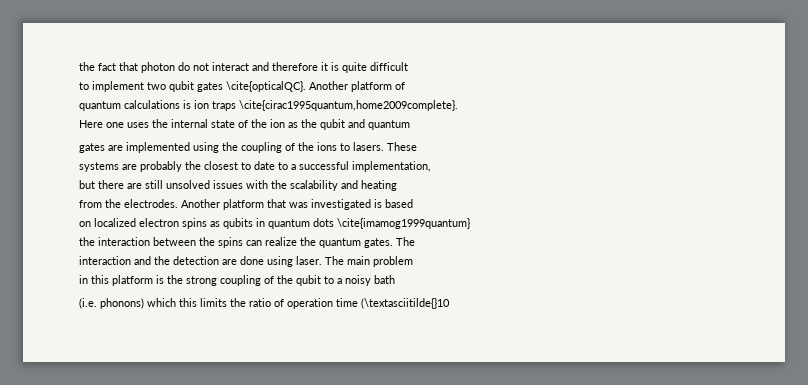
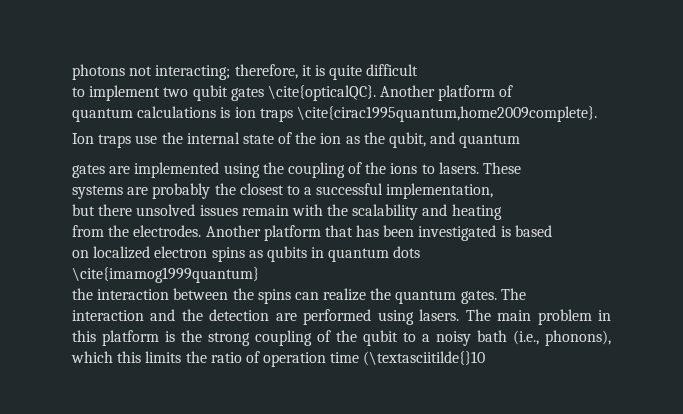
- the fact that photon do not interact and therefore it is quite difficult
+ photons not interacting; therefore, it is quite difficult
- Here one uses the internal state of the ion as the qubit and quantum
+ Ion traps use the internal state of the ion as the qubit, and quantum
- systems are probably the closest to date to a successful implementation,
+ systems are probably the closest to a successful implementation,
- but there are still unsolved issues with the scalability and heating
+ but there unsolved issues remain with the scalability and heating
- Another platform that was investigated is based
+ Another platform that has been investigated is based
- interaction and the detection are done using laser.
+ interaction and the detection are performed using lasers.
- The main problem
- in this platform is the strong coupling of the qubit to a noisy bath
- (i.e. phonons) which this limits the ratio of operation time (\textasciitilde{}10
+ The main problem in this platform is the strong coupling of the qubit to a noisy bath (i.e., phonons), which this limits the ratio of operation time (\textasciitilde{}10

